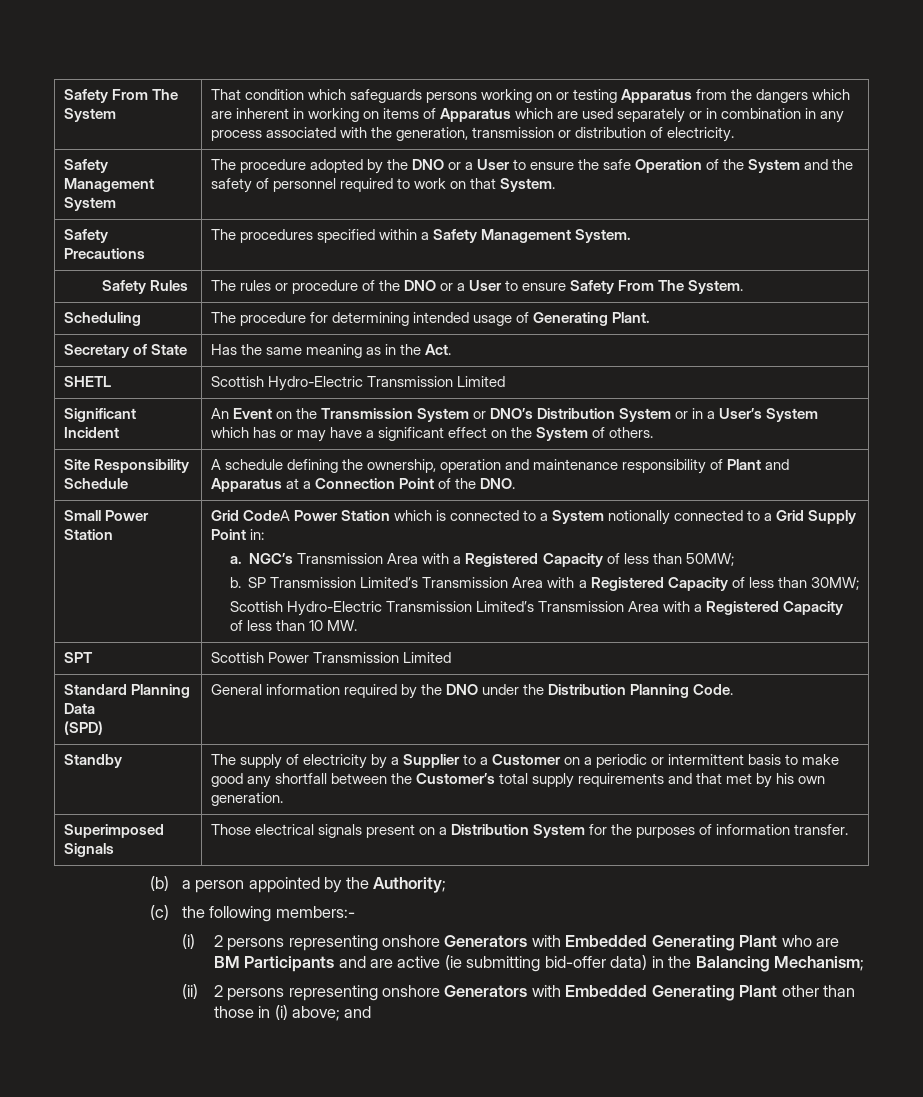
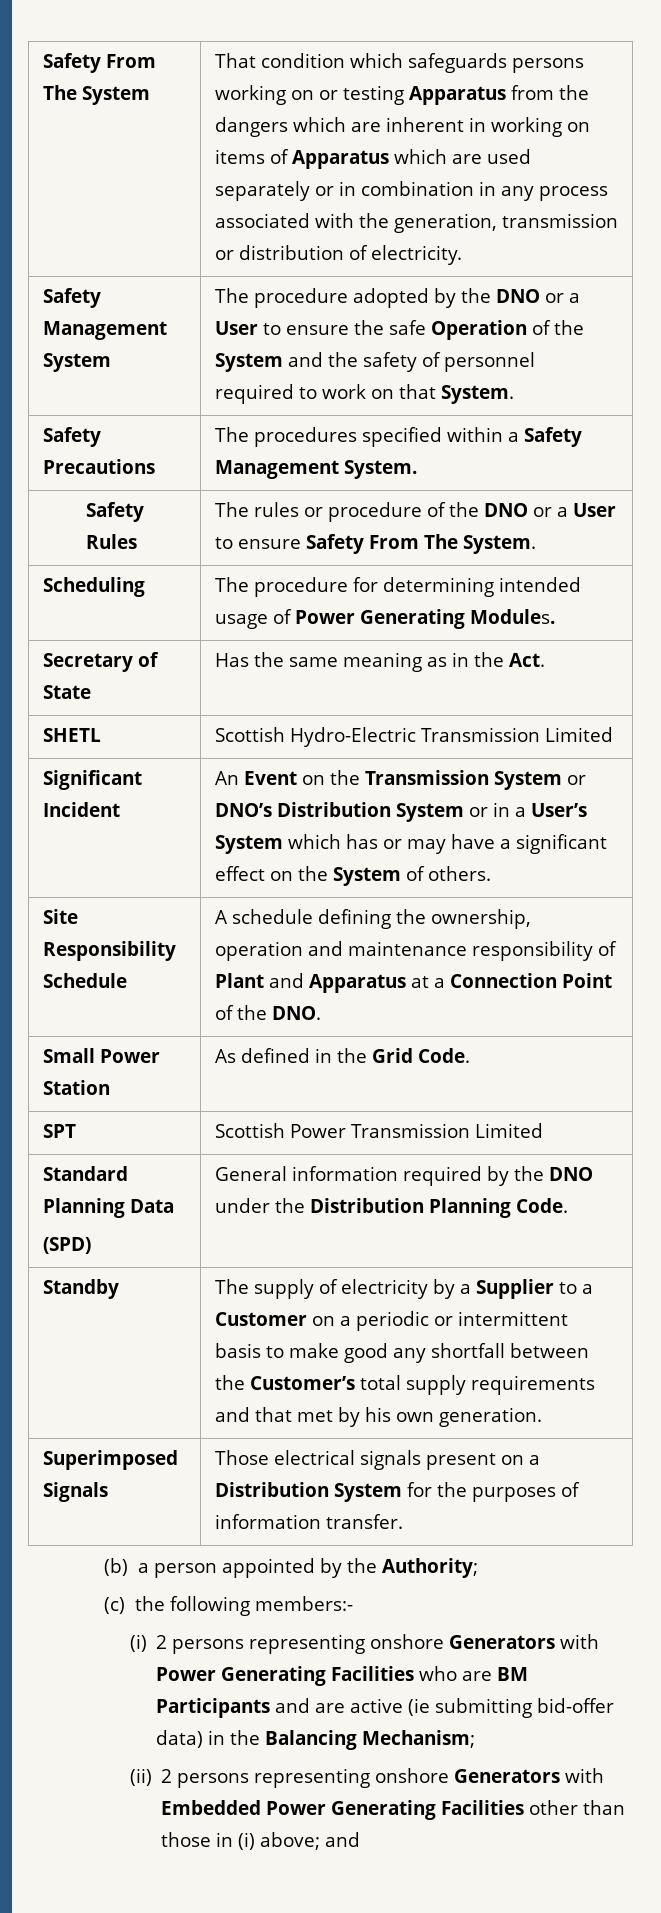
- Scheduling | The procedure for determining intended usage of Generating Plant.
+ Scheduling | The procedure for determining intended usage of Power Generating Modules.
- Grid CodeA Power Station which is connected to a System notionally connected to a Grid Supply Point in:
- a. NGC’s Transmission Area with a Registered Capacity of less than 50MW;
- b. SP Transmission Limited’s Transmission Area with a Registered Capacity of less than 30MW;
- Scottish Hydro-Electric Transmission Limited’s Transmission Area with a Registered Capacity of less than 10 MW.
+ As defined in the Grid Code.
- (i) 2 persons representing onshore Generators with Embedded Generating Plant who are BM Participants and are active (ie submitting bid-offer data) in the Balancing Mechanism;
+ (i) 2 persons representing onshore Generators with Power Generating Facilities who are BM Participants and are active (ie submitting bid-offer data) in the Balancing Mechanism;
- (ii) 2 persons representing onshore Generators with Embedded Generating Plant other than those in (i) above; and
+ (ii) 2 persons representing onshore Generators with Embedded Power Generating Facilities other than those in (i) above; and

